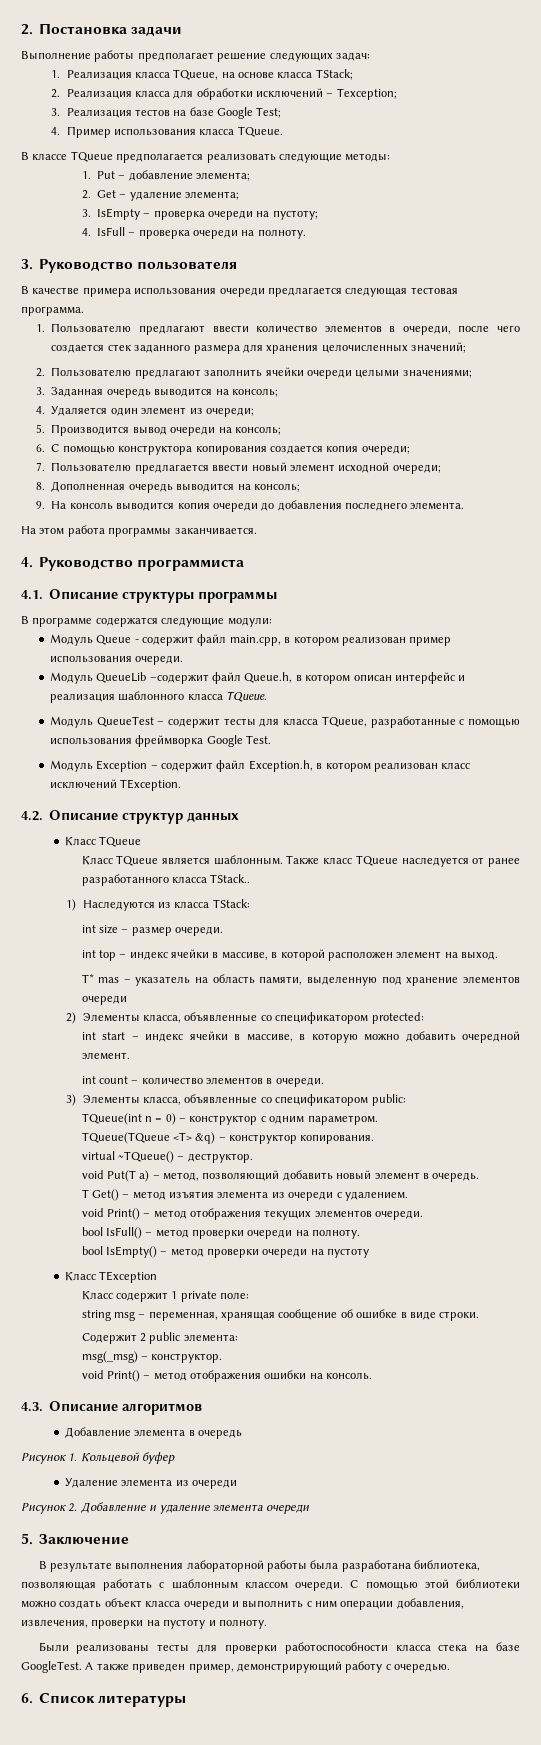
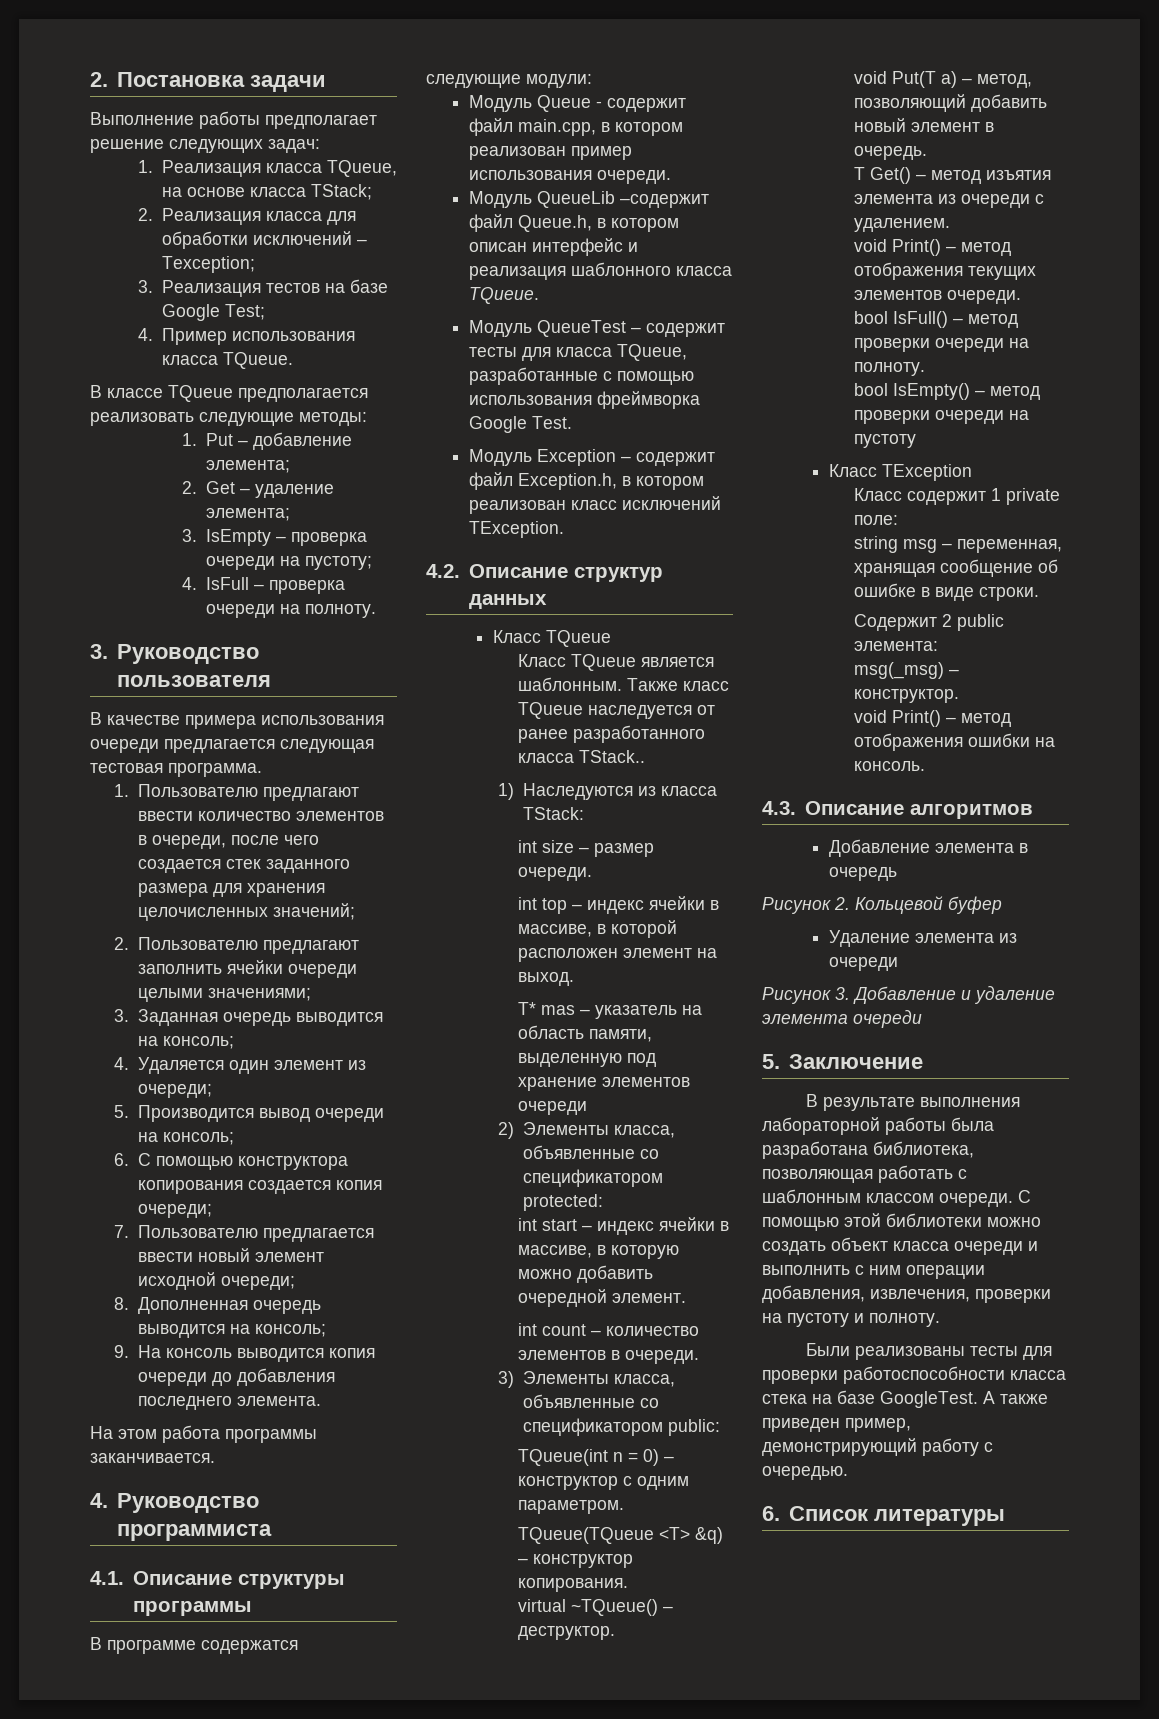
- Рисунок 1. Кольцевой буфер
+ Рисунок 2. Кольцевой буфер
- Рисунок 2. Добавление и удаление элемента очереди
+ Рисунок 3. Добавление и удаление элемента очереди

